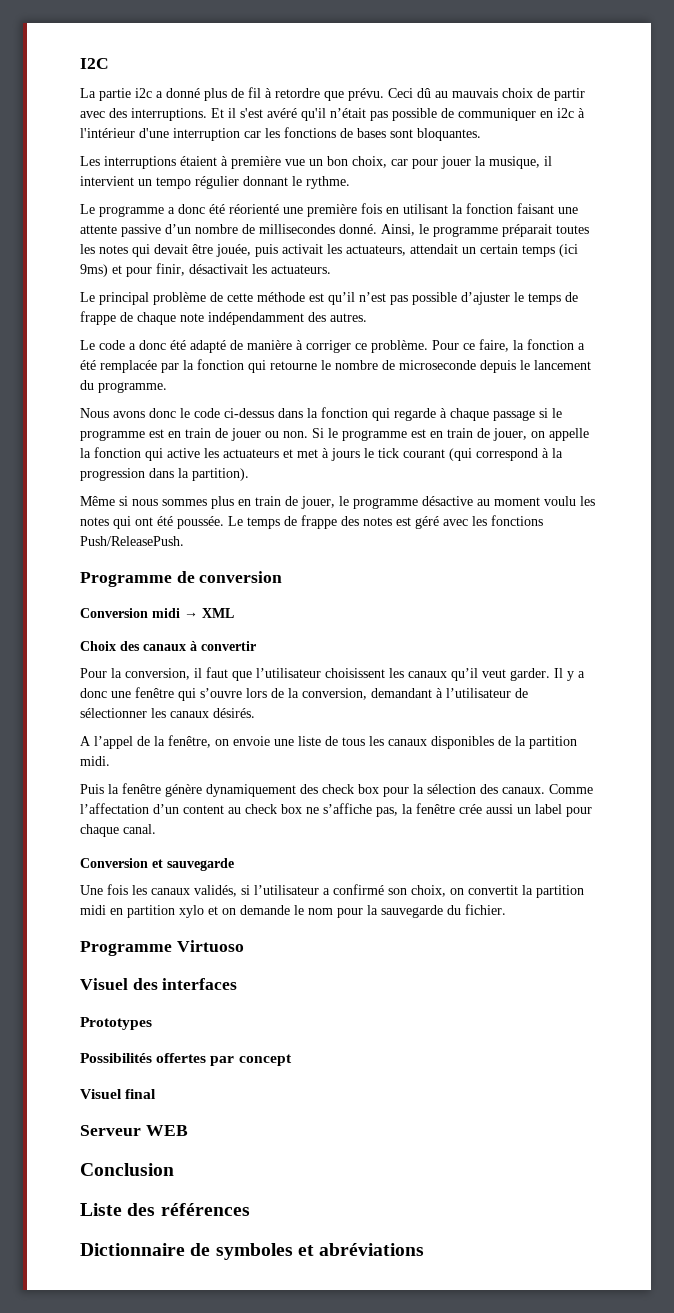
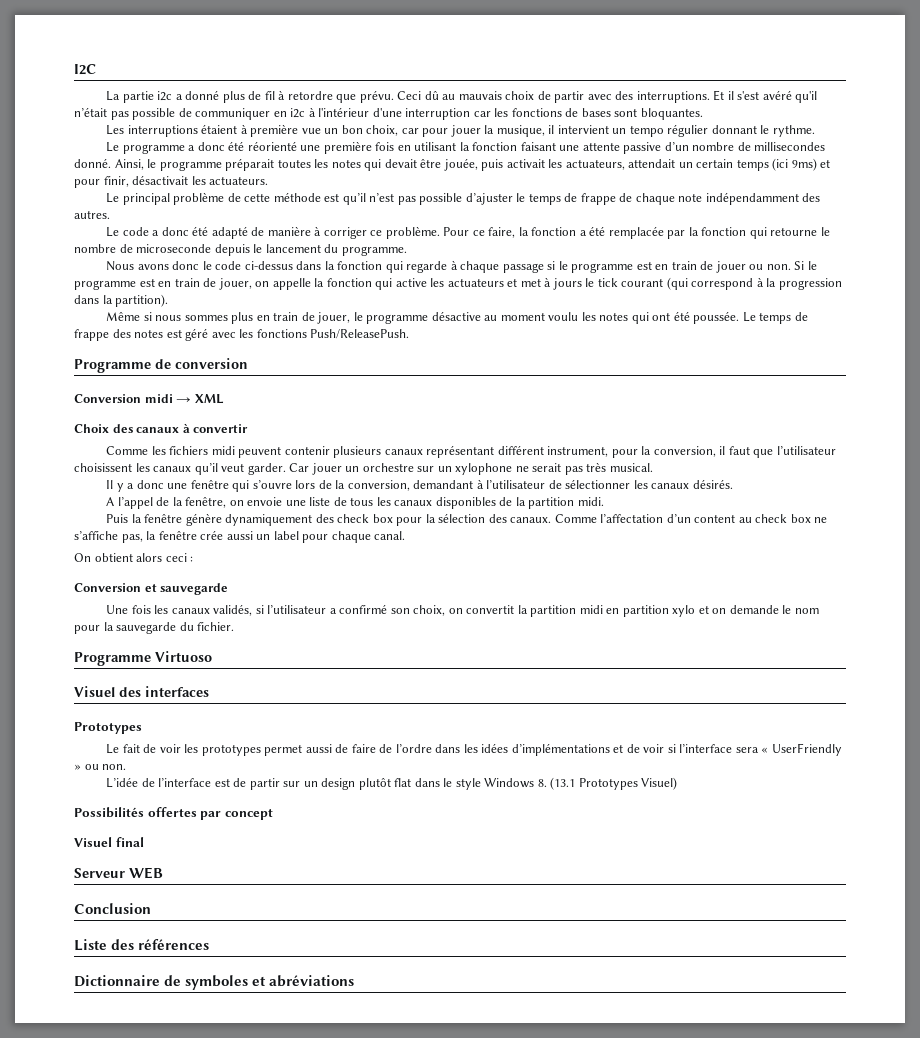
- Pour la conversion, il faut que l’utilisateur choisissent les canaux qu’il veut garder. Il y a donc une fenêtre qui s’ouvre lors de la conversion, demandant à l’utilisateur de sélectionner les canaux désirés.
+ Comme les fichiers midi peuvent contenir plusieurs canaux représentant différent instrument, pour la conversion, il faut que l’utilisateur choisissent les canaux qu’il veut garder. Car jouer un orchestre sur un xylophone ne serait pas très musical.
+ Il y a donc une fenêtre qui s’ouvre lors de la conversion, demandant à l’utilisateur de sélectionner les canaux désirés.
+ On obtient alors ceci :
+ Le fait de voir les prototypes permet aussi de faire de l’ordre dans les idées d’implémentations et de voir si l’interface sera « UserFriendly » ou non.
+ L’idée de l’interface est de partir sur un design plutôt flat dans le style Windows 8. (13.1 Prototypes Visuel)

